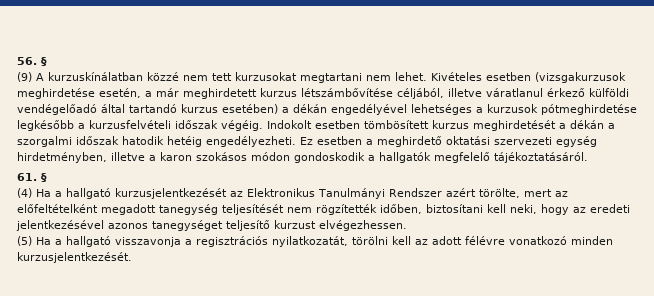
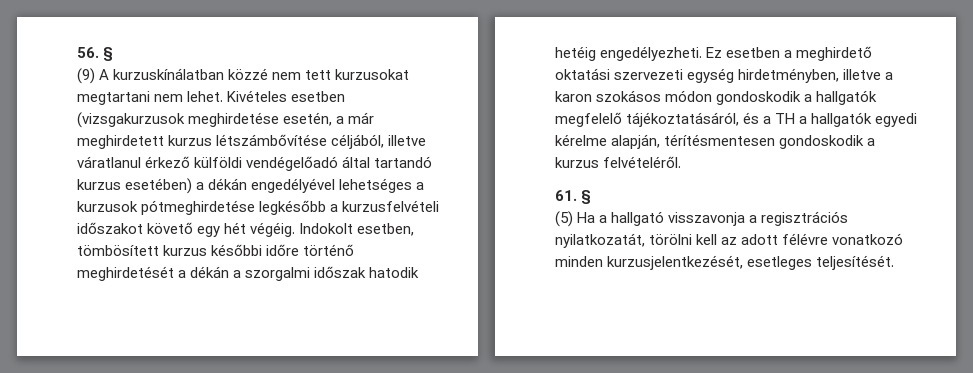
- Kivételes esetben (vizsgakurzusok meghirdetése esetén, a már meghirdetett kurzus létszámbővítése céljából, illetve váratlanul érkező külföldi vendégelőadó által tartandó kurzus esetében) a dékán engedélyével lehetséges a kurzusok pótmeghirdetése legkésőbb a kurzusfelvételi időszak végéig.
+ Kivételes esetben (vizsgakurzusok meghirdetése esetén, a már meghirdetett kurzus létszámbővítése céljából, illetve váratlanul érkező külföldi vendégelőadó által tartandó kurzus esetében) a dékán engedélyével lehetséges a kurzusok pótmeghirdetése legkésőbb a kurzusfelvételi időszakot követő egy hét végéig.
- Indokolt esetben tömbösített kurzus meghirdetését a dékán a szorgalmi időszak hatodik hetéig engedélyezheti.
+ Indokolt esetben, tömbösített kurzus későbbi időre történő meghirdetését a dékán a szorgalmi időszak hatodik hetéig engedélyezheti.
- Ez esetben a meghirdető oktatási szervezeti egység hirdetményben, illetve a karon szokásos módon gondoskodik a hallgatók megfelelő tájékoztatásáról.
+ Ez esetben a meghirdető oktatási szervezeti egység hirdetményben, illetve a karon szokásos módon gondoskodik a hallgatók megfelelő tájékoztatásáról, és a TH a hallgatók egyedi kérelme alapján, térítésmentesen gondoskodik a kurzus felvételéről.
  61. §
- (4) Ha a hallgató kurzusjelentkezését az Elektronikus Tanulmányi Rendszer azért törölte, mert az előfeltételként megadott tanegység teljesítését nem rögzítették időben, biztosítani kell neki, hogy az eredeti jelentkezésével azonos tanegységet teljesítő kurzust elvégezhessen.
- (5) Ha a hallgató visszavonja a regisztrációs nyilatkozatát, törölni kell az adott félévre vonatkozó minden kurzusjelentkezését.
+ (5) Ha a hallgató visszavonja a regisztrációs nyilatkozatát, törölni kell az adott félévre vonatkozó minden kurzusjelentkezését, esetleges teljesítését.

